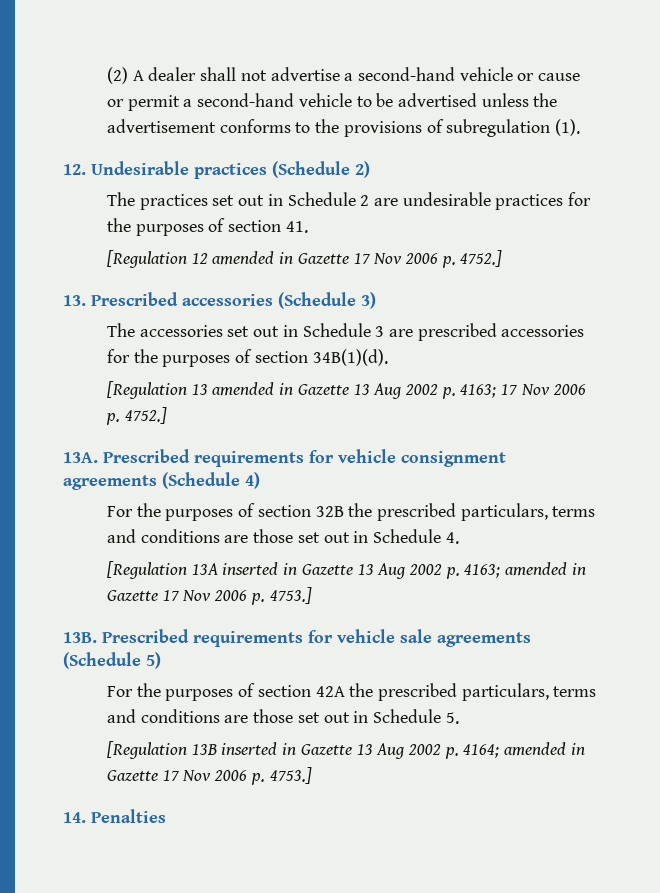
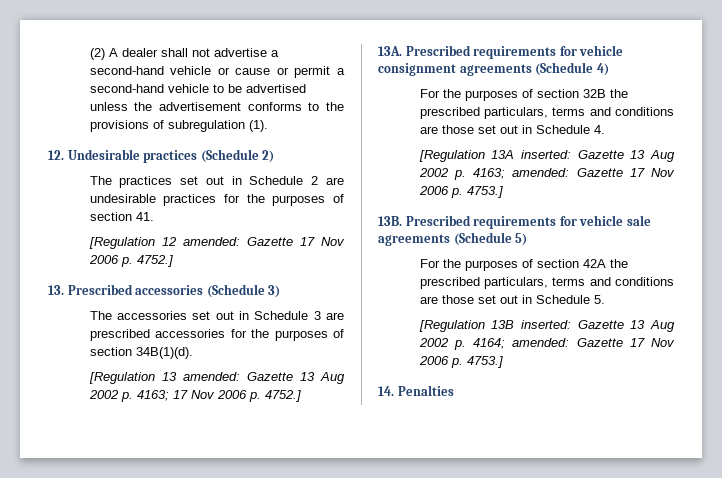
- [Regulation 12 amended in Gazette 17 Nov 2006 p. 4752.]
+ [Regulation 12 amended: Gazette 17 Nov 2006 p. 4752.]
- [Regulation 13 amended in Gazette 13 Aug 2002 p. 4163; 17 Nov 2006 p. 4752.]
+ [Regulation 13 amended: Gazette 13 Aug 2002 p. 4163; 17 Nov 2006 p. 4752.]
- [Regulation 13A inserted in Gazette 13 Aug 2002 p. 4163; amended in Gazette 17 Nov 2006 p. 4753.]
+ [Regulation 13A inserted: Gazette 13 Aug 2002 p. 4163; amended: Gazette 17 Nov 2006 p. 4753.]
- [Regulation 13B inserted in Gazette 13 Aug 2002 p. 4164; amended in Gazette 17 Nov 2006 p. 4753.]
+ [Regulation 13B inserted: Gazette 13 Aug 2002 p. 4164; amended: Gazette 17 Nov 2006 p. 4753.]

